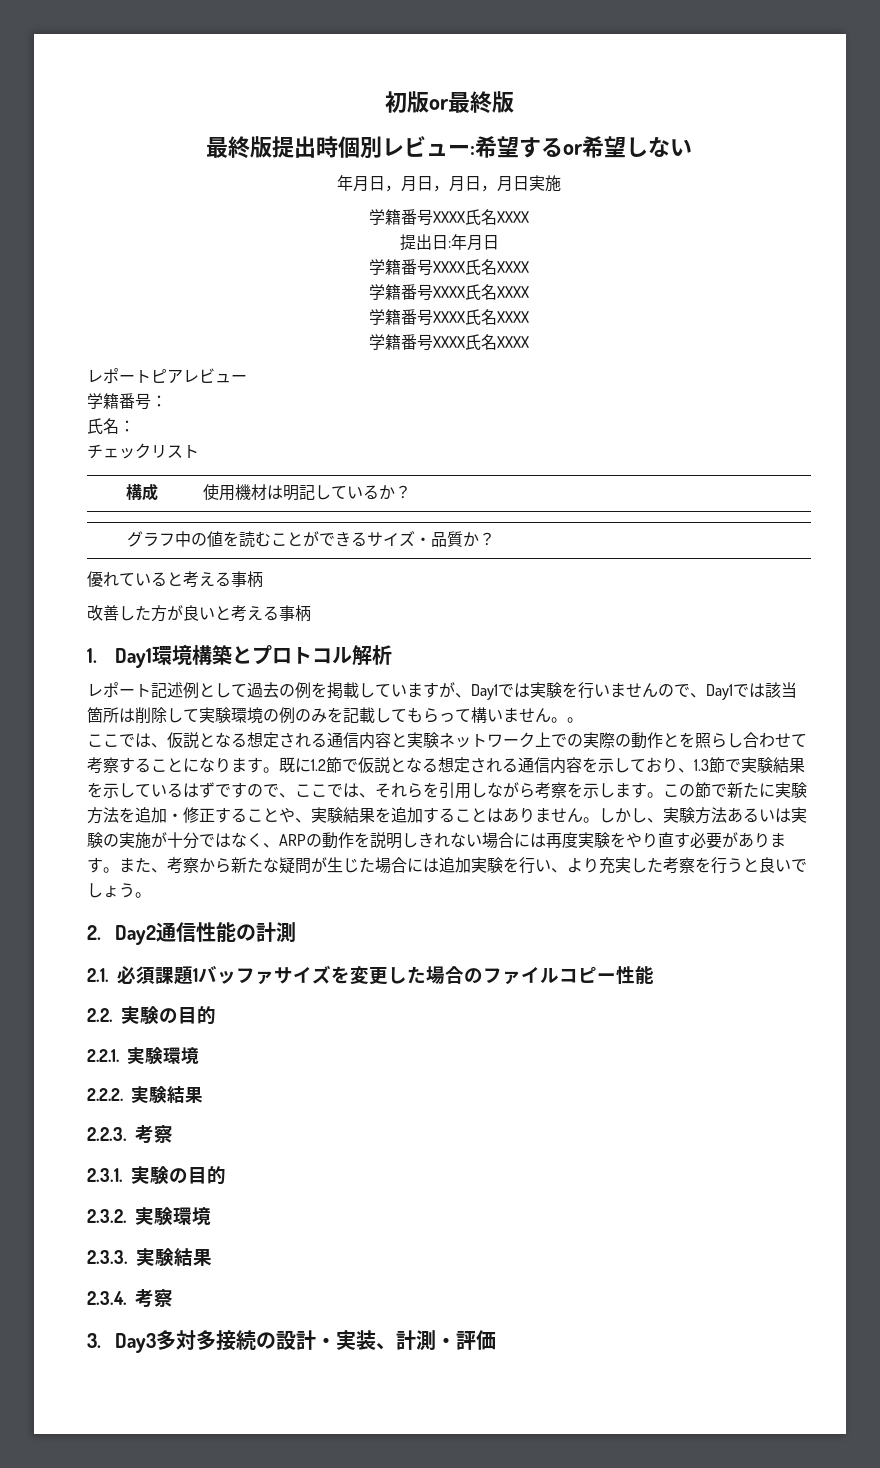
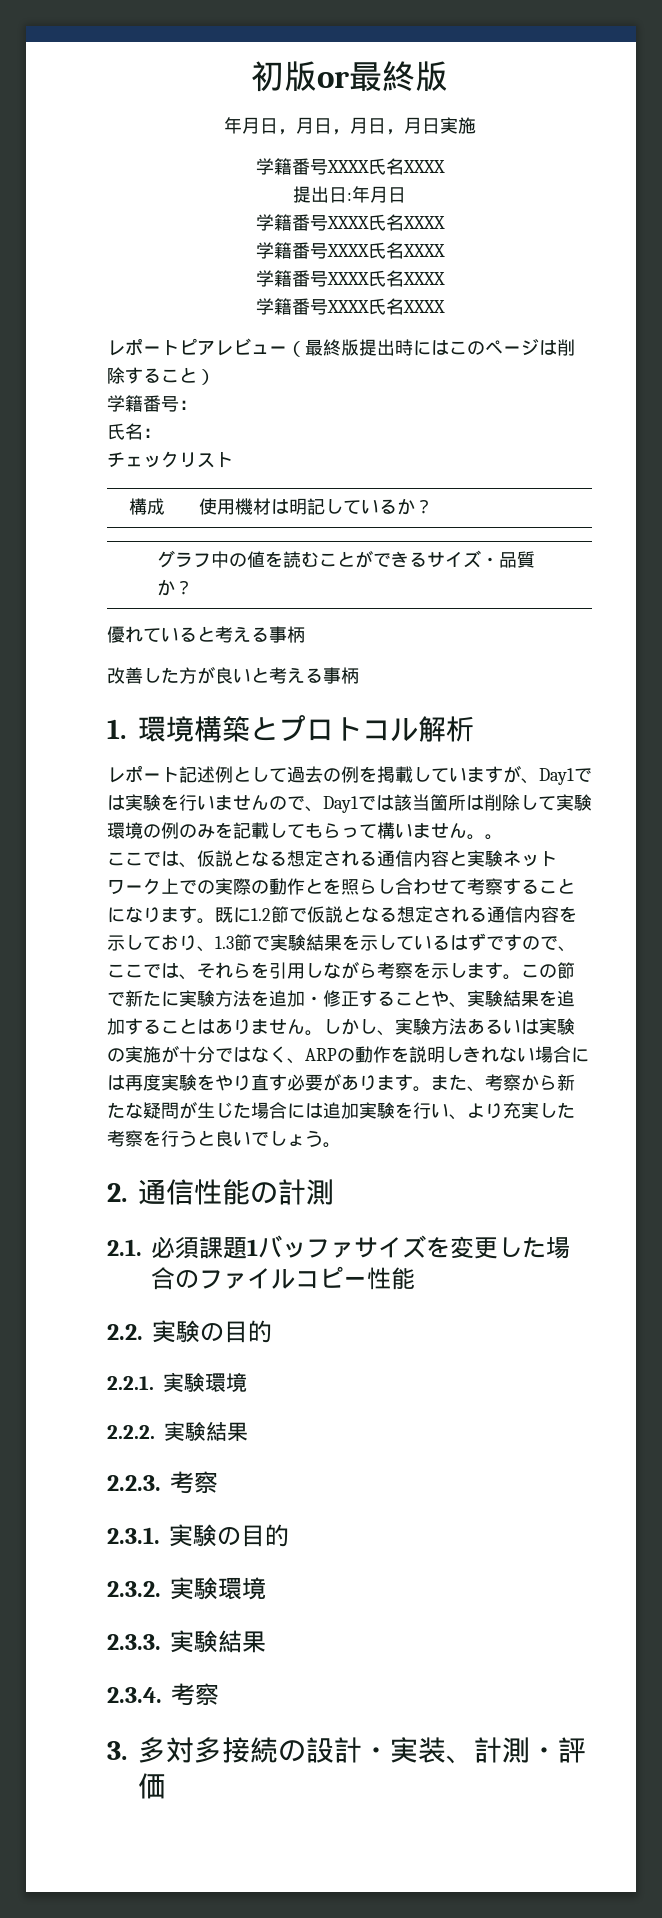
- 最終版提出時個別レビュー:希望するor希望しない
- レポートピアレビュー
+ レポートピアレビュー（最終版提出時にはこのページは削除すること）
- 1. Day1環境構築とプロトコル解析
+ 1.環境構築とプロトコル解析
- 2. Day2通信性能の計測
+ 2.通信性能の計測
- 3. Day3多対多接続の設計・実装、計測・評価
+ 3.多対多接続の設計・実装、計測・評価

